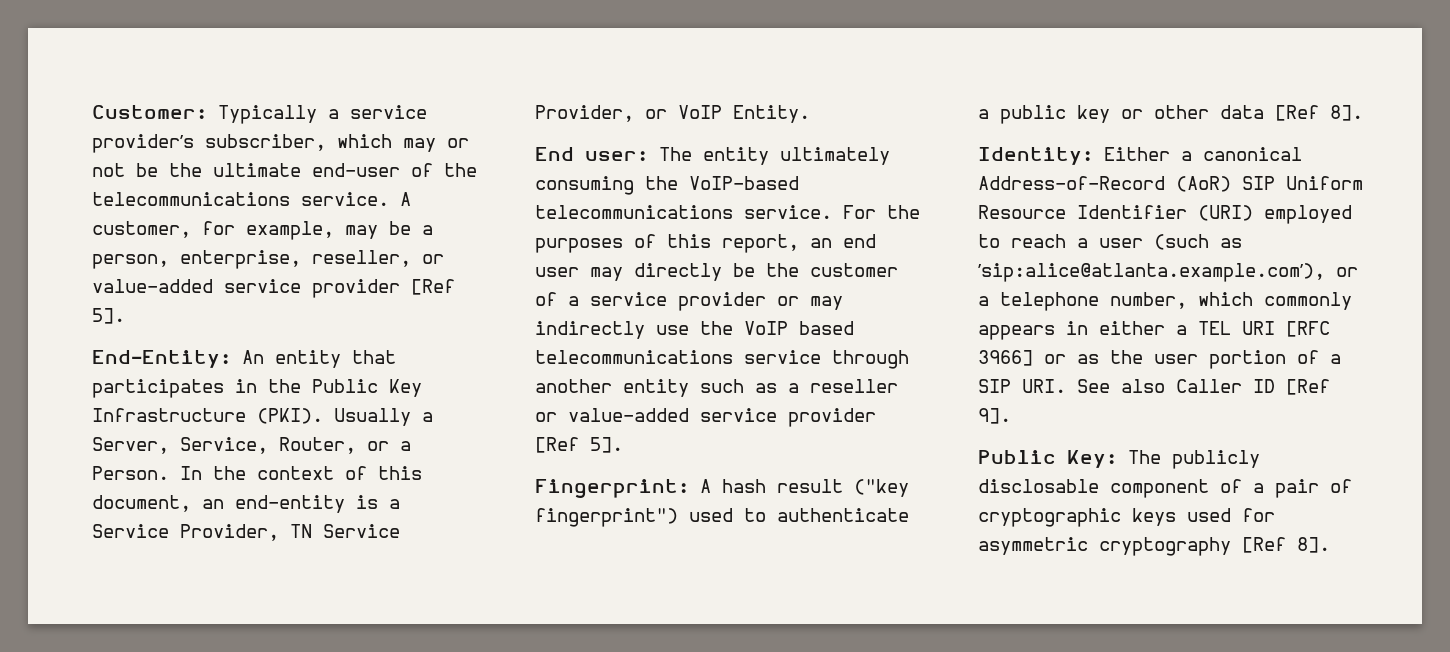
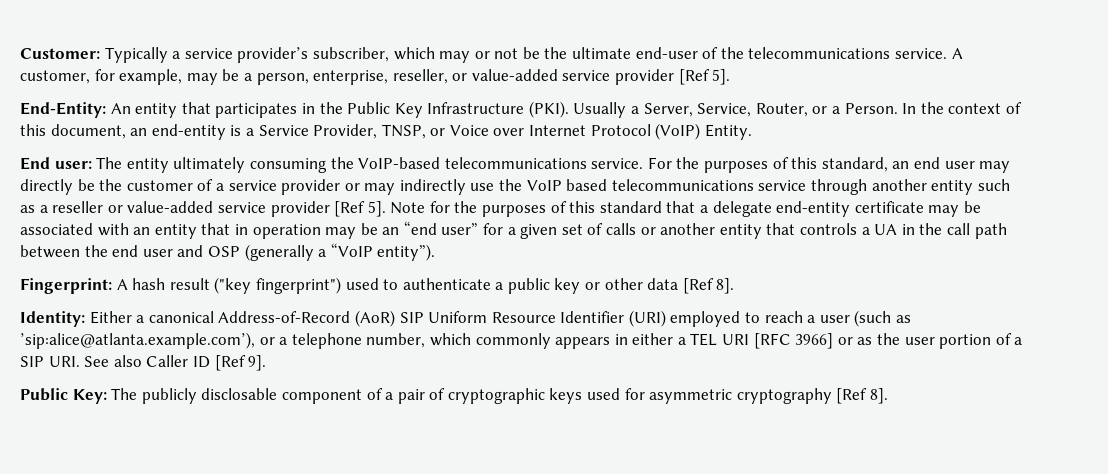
- In the context of this document, an end-entity is a Service Provider, TN Service Provider, or VoIP Entity.
+ In the context of this document, an end-entity is a Service Provider, TNSP, or Voice over Internet Protocol (VoIP) Entity.
- For the purposes of this report, an end user may directly be the customer of a service provider or may indirectly use the VoIP based telecommunications service through another entity such as a reseller or value-added service provider [Ref 5].
+ For the purposes of this standard, an end user may directly be the customer of a service provider or may indirectly use the VoIP based telecommunications service through another entity such as a reseller or value-added service provider [Ref 5]. Note for the purposes of this standard that a delegate end-entity certificate may be associated with an entity that in operation may be an “end user” for a given set of calls or another entity that controls a UA in the call path between the end user and OSP (generally a “VoIP entity”).

